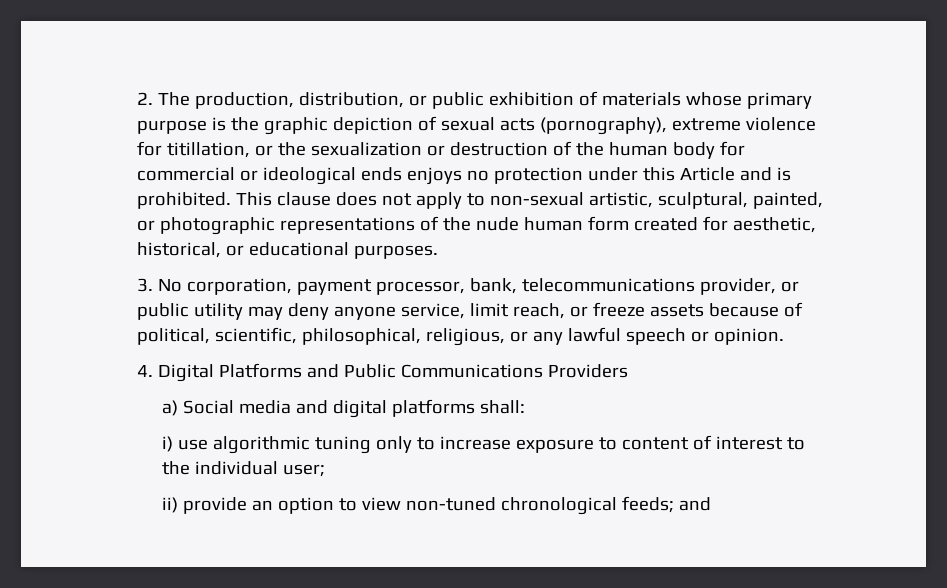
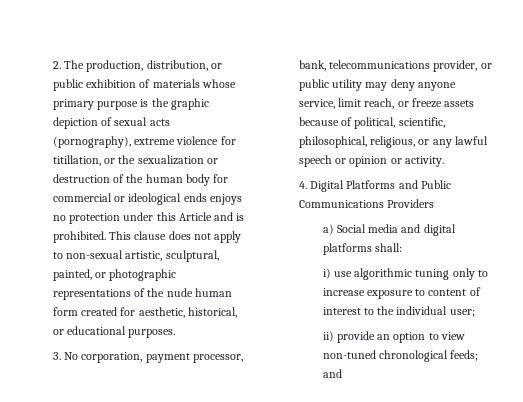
- 3. No corporation, payment processor, bank, telecommunications provider, or public utility may deny anyone service, limit reach, or freeze assets because of political, scientific, philosophical, religious, or any lawful speech or opinion.
+ 3. No corporation, payment processor, bank, telecommunications provider, or public utility may deny anyone service, limit reach, or freeze assets because of political, scientific, philosophical, religious, or any lawful speech or opinion or activity.

